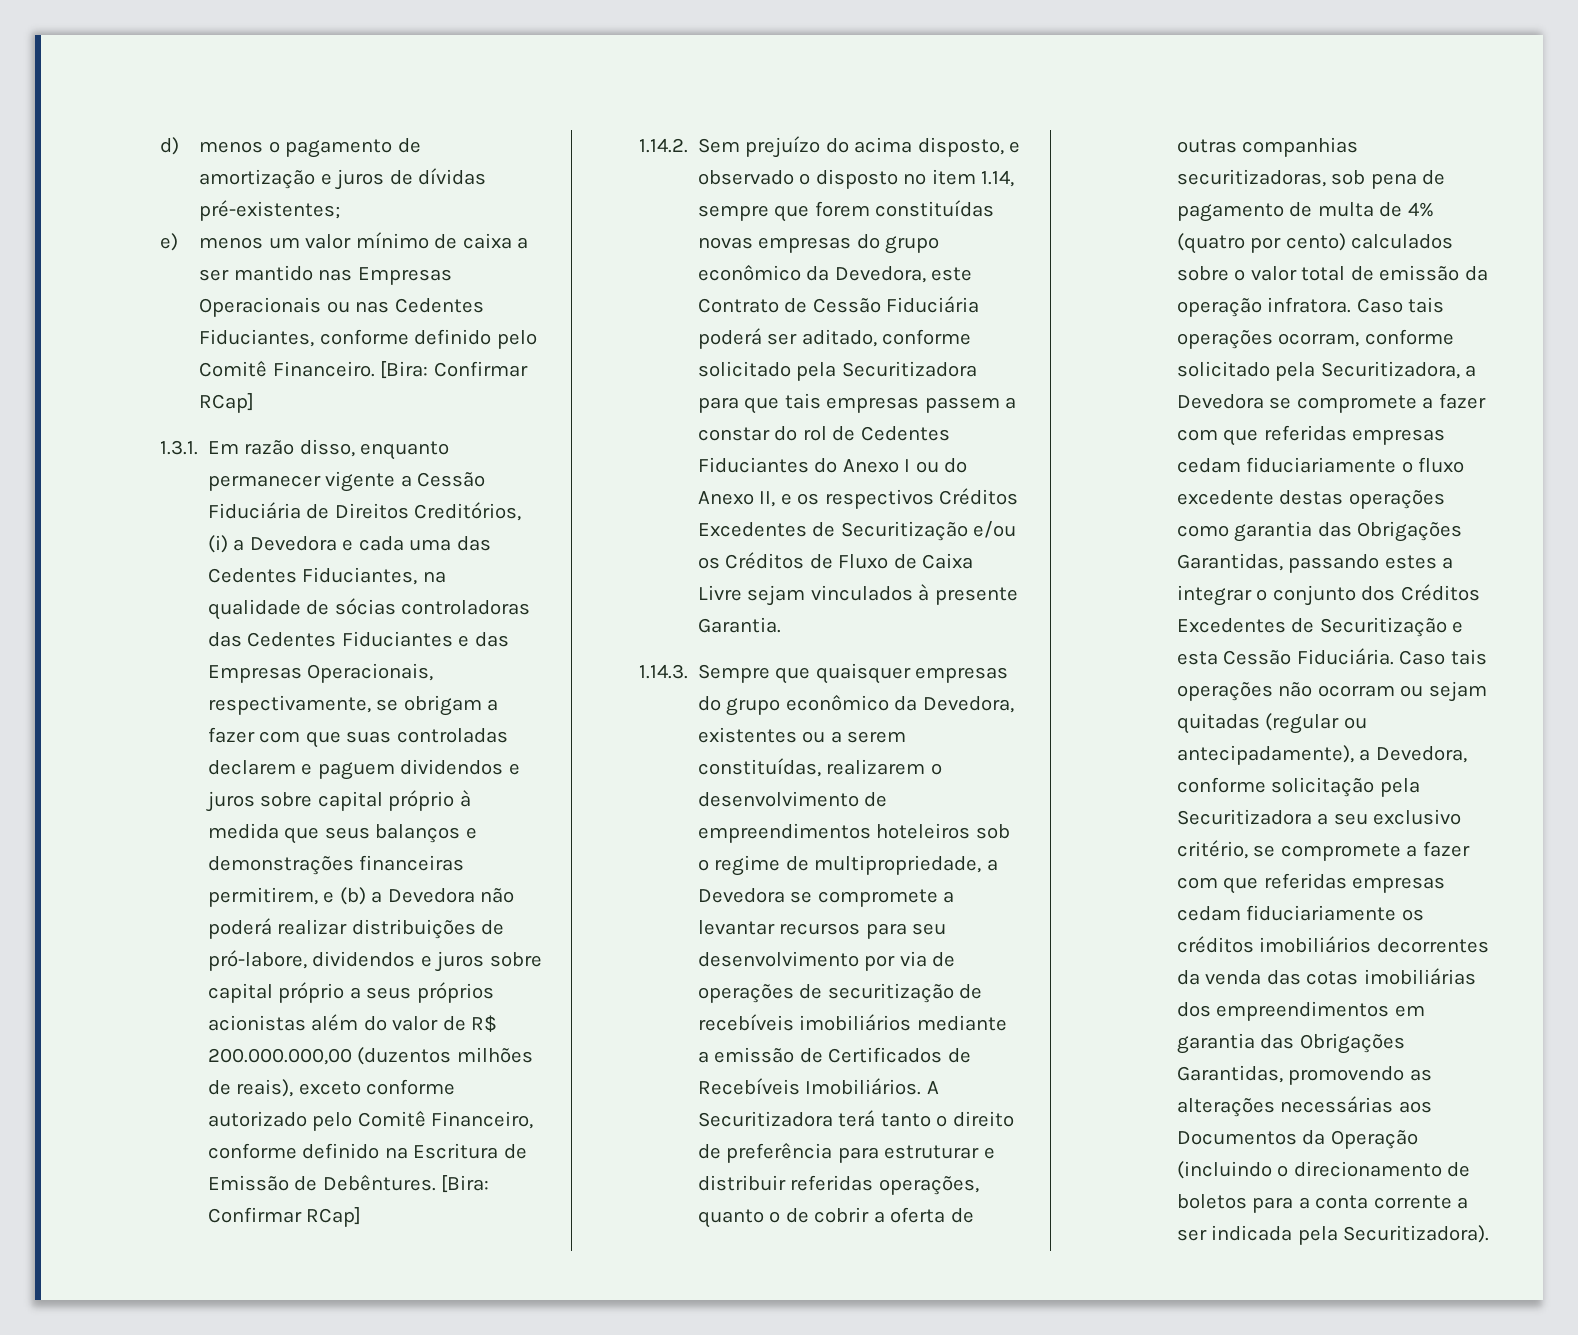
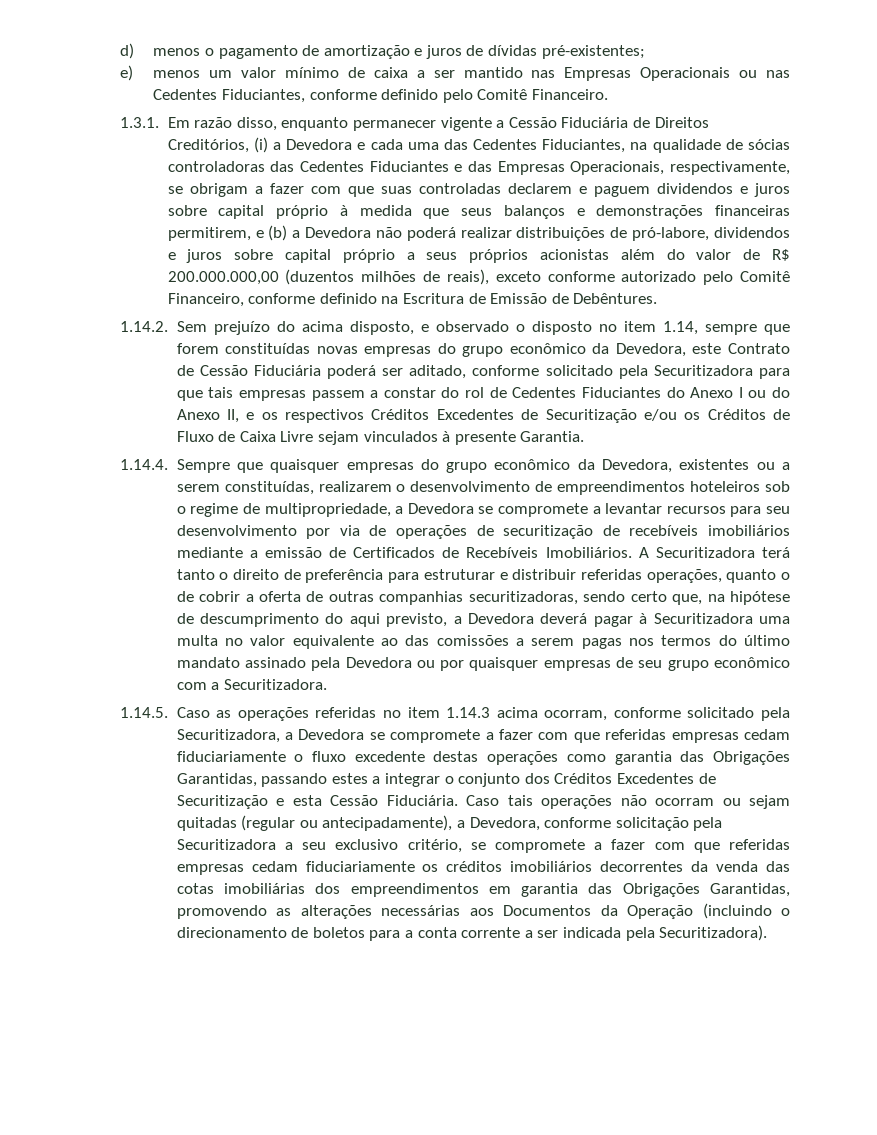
- e) menos um valor mínimo de caixa a ser mantido nas Empresas Operacionais ou nas Cedentes Fiduciantes, conforme definido pelo Comitê Financeiro. [Bira: Confirmar RCap]
+ e) menos um valor mínimo de caixa a ser mantido nas Empresas Operacionais ou nas Cedentes Fiduciantes, conforme definido pelo Comitê Financeiro.
- 1.3.1. Em razão disso, enquanto permanecer vigente a Cessão Fiduciária de Direitos Creditórios, (i) a Devedora e cada uma das Cedentes Fiduciantes, na qualidade de sócias controladoras das Cedentes Fiduciantes e das Empresas Operacionais, respectivamente, se obrigam a fazer com que suas controladas declarem e paguem dividendos e juros sobre capital próprio à medida que seus balanços e demonstrações financeiras permitirem, e (b) a Devedora não poderá realizar distribuições de pró-labore, dividendos e juros sobre capital próprio a seus próprios acionistas além do valor de R$ 200.000.000,00 (duzentos milhões de reais), exceto conforme autorizado pelo Comitê Financeiro, conforme definido na Escritura de Emissão de Debêntures. [Bira: Confirmar RCap]
+ 1.3.1. Em razão disso, enquanto permanecer vigente a Cessão Fiduciária de Direitos Creditórios, (i) a Devedora e cada uma das Cedentes Fiduciantes, na qualidade de sócias controladoras das Cedentes Fiduciantes e das Empresas Operacionais, respectivamente, se obrigam a fazer com que suas controladas declarem e paguem dividendos e juros sobre capital próprio à medida que seus balanços e demonstrações financeiras permitirem, e (b) a Devedora não poderá realizar distribuições de pró-labore, dividendos e juros sobre capital próprio a seus próprios acionistas além do valor de R$ 200.000.000,00 (duzentos milhões de reais), exceto conforme autorizado pelo Comitê Financeiro, conforme definido na Escritura de Emissão de Debêntures.
- 1.14.3. Sempre que quaisquer empresas do grupo econômico da Devedora, existentes ou a serem constituídas, realizarem o desenvolvimento de empreendimentos hoteleiros sob o regime de multipropriedade, a Devedora se compromete a levantar recursos para seu desenvolvimento por via de operações de securitização de recebíveis imobiliários mediante a emissão de Certificados de Recebíveis Imobiliários.
+ 1.14.4. Sempre que quaisquer empresas do grupo econômico da Devedora, existentes ou a serem constituídas, realizarem o desenvolvimento de empreendimentos hoteleiros sob o regime de multipropriedade, a Devedora se compromete a levantar recursos para seu desenvolvimento por via de operações de securitização de recebíveis imobiliários mediante a emissão de Certificados de Recebíveis Imobiliários.
- A Securitizadora terá tanto o direito de preferência para estruturar e distribuir referidas operações, quanto o de cobrir a oferta de outras companhias securitizadoras, sob pena de pagamento de multa de 4% (quatro por cento) calculados sobre o valor total de emissão da operação infratora. Caso tais operações ocorram, conforme solicitado pela Securitizadora, a Devedora se compromete a fazer com que referidas empresas cedam fiduciariamente o fluxo excedente destas operações como garantia das Obrigações Garantidas, passando estes a integrar o conjunto dos Créditos Excedentes de Securitização e esta Cessão Fiduciária.
+ A Securitizadora terá tanto o direito de preferência para estruturar e distribuir referidas operações, quanto o de cobrir a oferta de outras companhias securitizadoras, sendo certo que, na hipótese de descumprimento do aqui previsto, a Devedora deverá pagar à Securitizadora uma multa no valor equivalente ao das comissões a serem pagas nos termos do último mandato assinado pela Devedora ou por quaisquer empresas de seu grupo econômico com a Securitizadora.
+ 1.14.5. Caso as operações referidas no item 1.14.3 acima ocorram, conforme solicitado pela Securitizadora, a Devedora se compromete a fazer com que referidas empresas cedam fiduciariamente o fluxo excedente destas operações como garantia das Obrigações Garantidas, passando estes a integrar o conjunto dos Créditos Excedentes de Securitização e esta Cessão Fiduciária.

